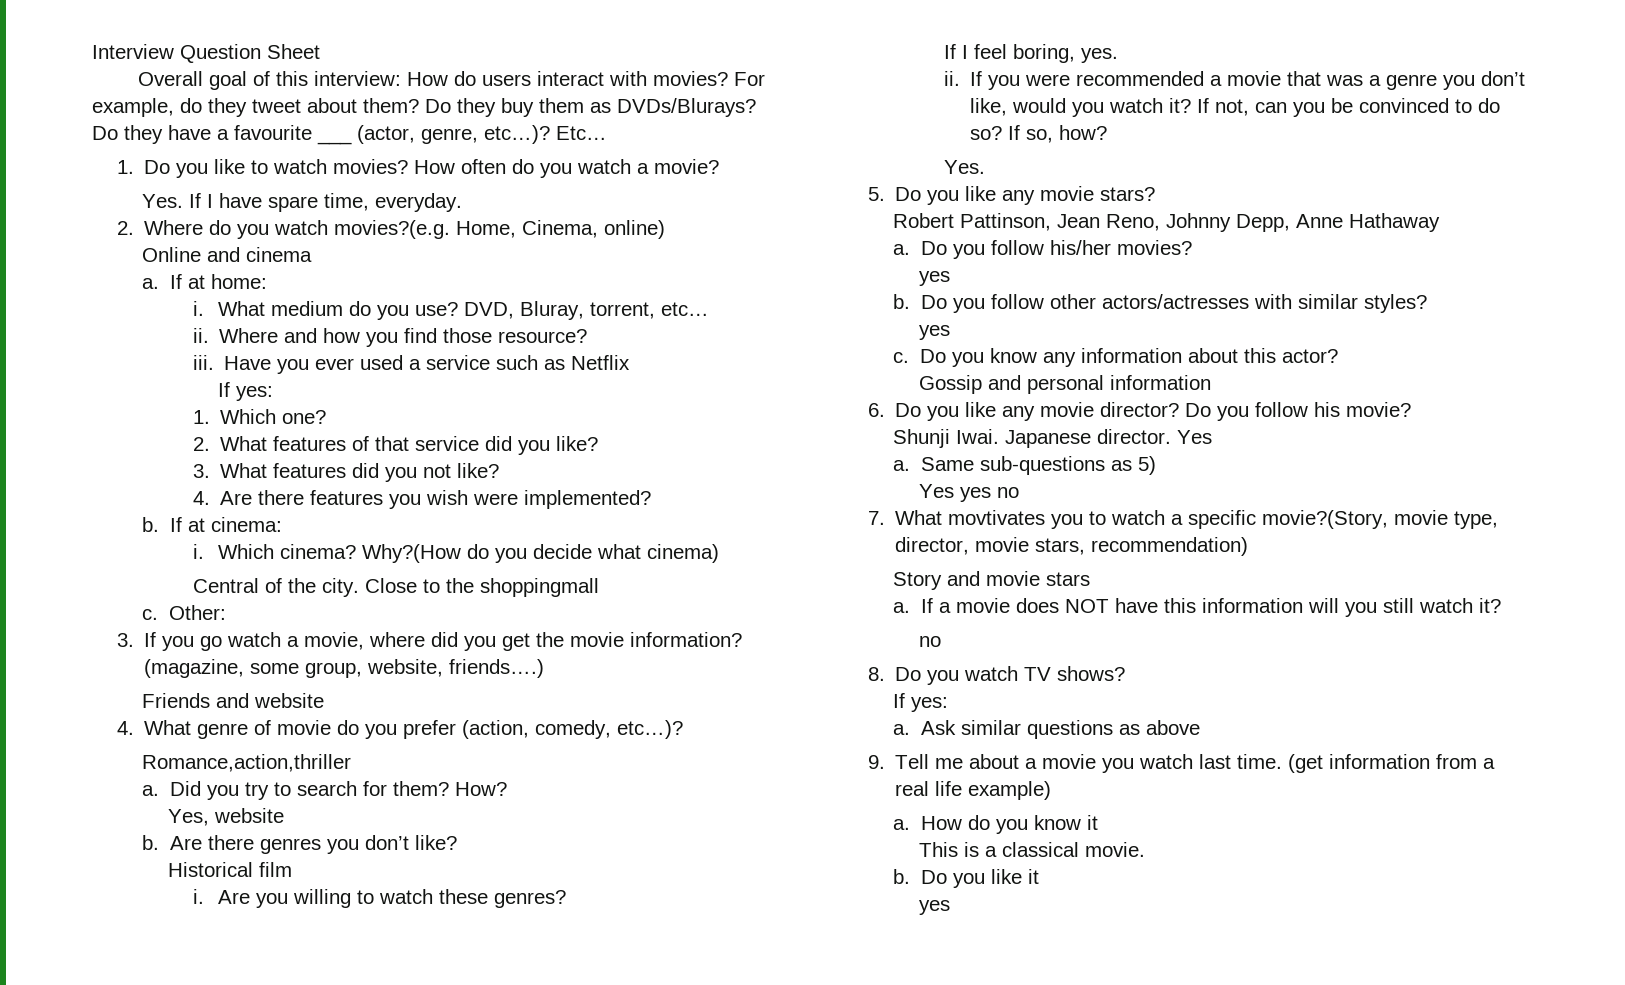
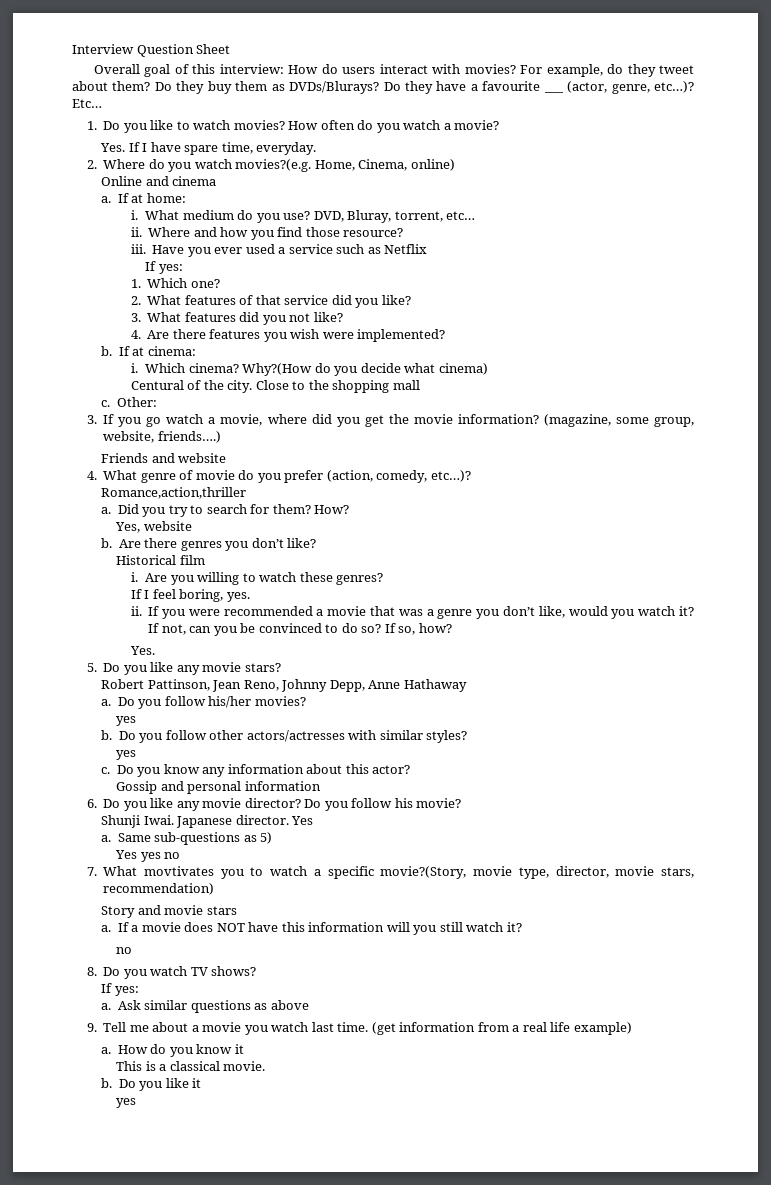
- Central of the city.
+ Centural of the city.
- Close to the shoppingmall
+ Close to the shopping mall

